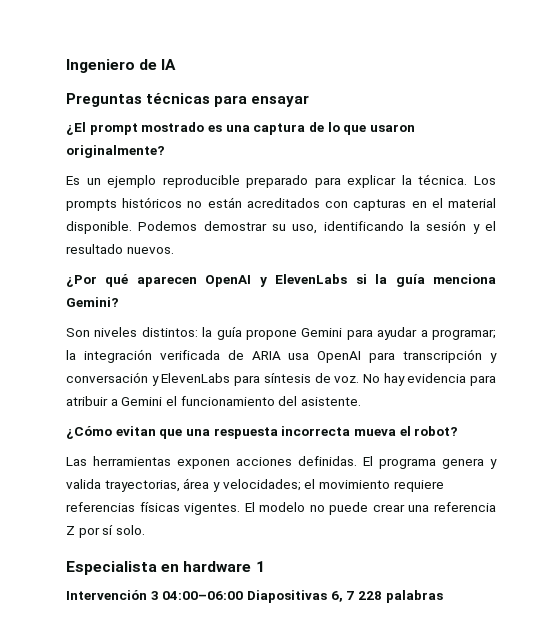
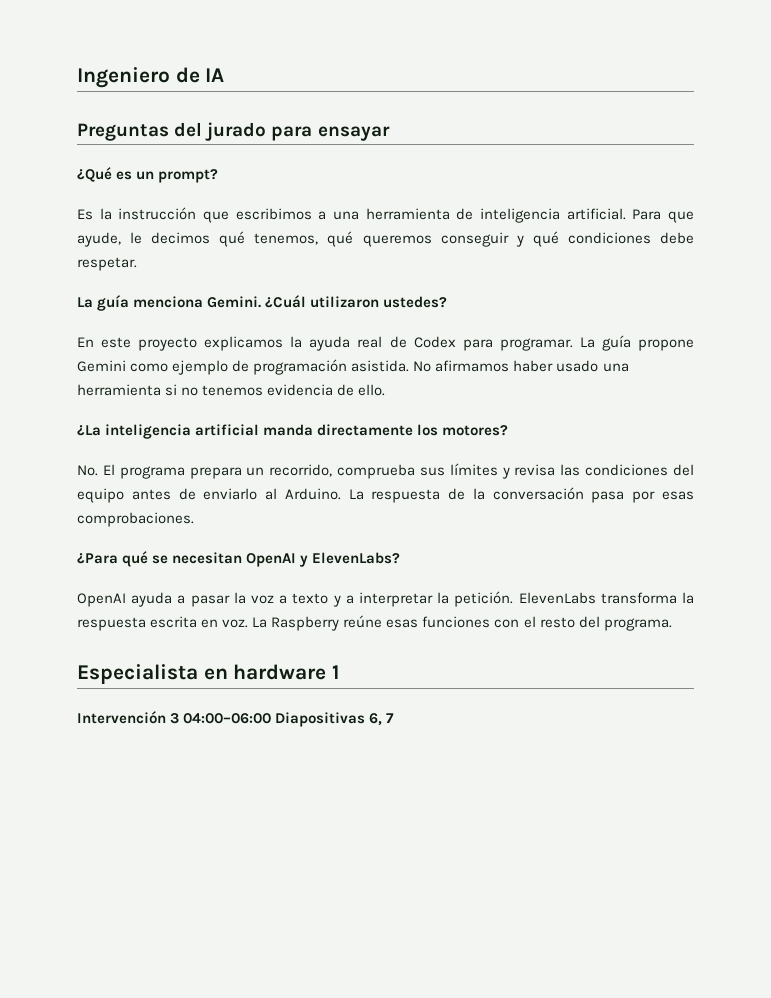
- Preguntas técnicas para ensayar
+ Preguntas del jurado para ensayar
- ¿El prompt mostrado es una captura de lo que usaron originalmente?
- Es un ejemplo reproducible preparado para explicar la técnica. Los prompts históricos no están acreditados con capturas en el material disponible. Podemos demostrar su uso, identificando la sesión y el resultado nuevos.
- ¿Por qué aparecen OpenAI y ElevenLabs si la guía menciona Gemini?
- Son niveles distintos: la guía propone Gemini para ayudar a programar; la integración verificada de ARIA usa OpenAI para transcripción y conversación y ElevenLabs para síntesis de voz. No hay evidencia para atribuir a Gemini el funcionamiento del asistente.
- ¿Cómo evitan que una respuesta incorrecta mueva el robot?
- Las herramientas exponen acciones definidas. El programa genera y valida trayectorias, área y velocidades; el movimiento requiere referencias físicas vigentes. El modelo no puede crear una referencia Z por sí solo.
+ ¿Qué es un prompt?
+ Es la instrucción que escribimos a una herramienta de inteligencia artificial. Para que ayude, le decimos qué tenemos, qué queremos conseguir y qué condiciones debe respetar.
+ La guía menciona Gemini. ¿Cuál utilizaron ustedes?
+ En este proyecto explicamos la ayuda real de Codex para programar. La guía propone Gemini como ejemplo de programación asistida. No afirmamos haber usado una herramienta si no tenemos evidencia de ello.
+ ¿La inteligencia artificial manda directamente los motores?
+ No. El programa prepara un recorrido, comprueba sus límites y revisa las condiciones del equipo antes de enviarlo al Arduino. La respuesta de la conversación pasa por esas comprobaciones.
+ ¿Para qué se necesitan OpenAI y ElevenLabs?
+ OpenAI ayuda a pasar la voz a texto y a interpretar la petición. ElevenLabs transforma la respuesta escrita en voz. La Raspberry reúne esas funciones con el resto del programa.
- Intervención 3 04:00–06:00 Diapositivas 6, 7 228 palabras
+ Intervención 3 04:00–06:00 Diapositivas 6, 7

